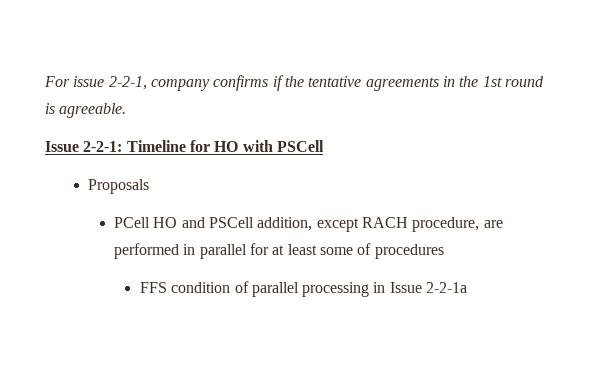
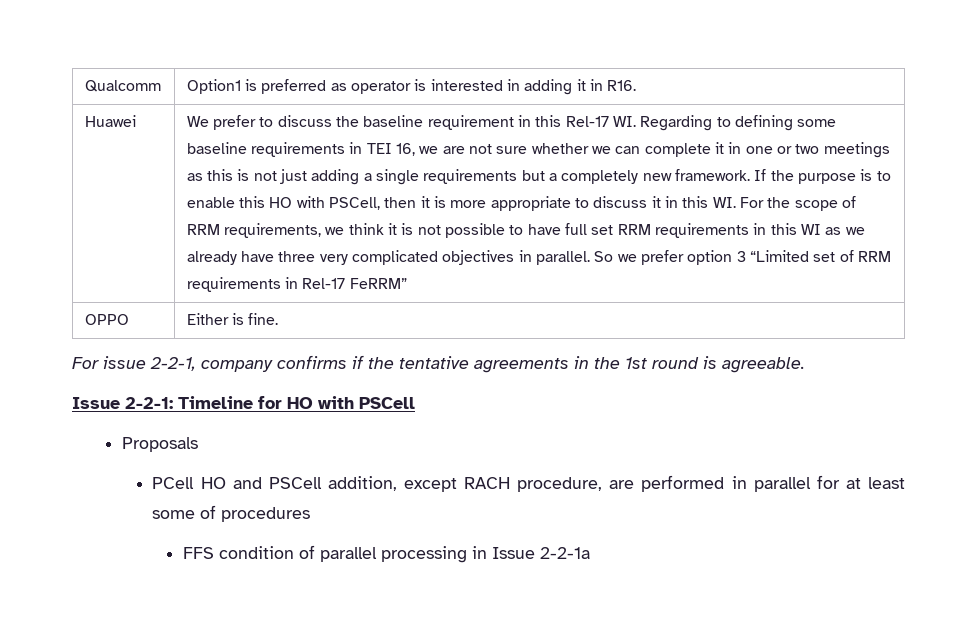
+ Qualcomm | Option1 is preferred as operator is interested in adding it in R16.
+ Huawei | We prefer to discuss the baseline requirement in this Rel-17 WI. Regarding to defining some baseline requirements in TEI 16, we are not sure whether we can complete it in one or two meetings as this is not just adding a single requirements but a completely new framework. If the purpose is to enable this HO with PSCell, then it is more appropriate to discuss it in this WI. For the scope of RRM requirements, we think it is not possible to have full set RRM requirements in this WI as we already have three very complicated objectives in parallel. So we prefer option 3 “Limited set of RRM requirements in Rel-17 FeRRM”
+ OPPO | Either is fine.

